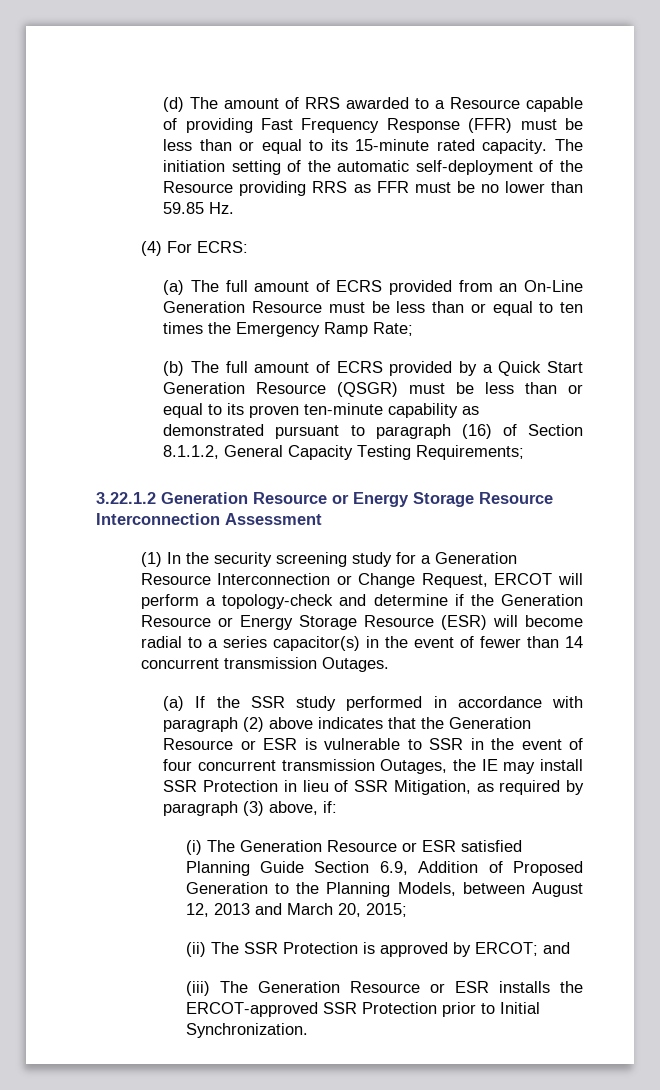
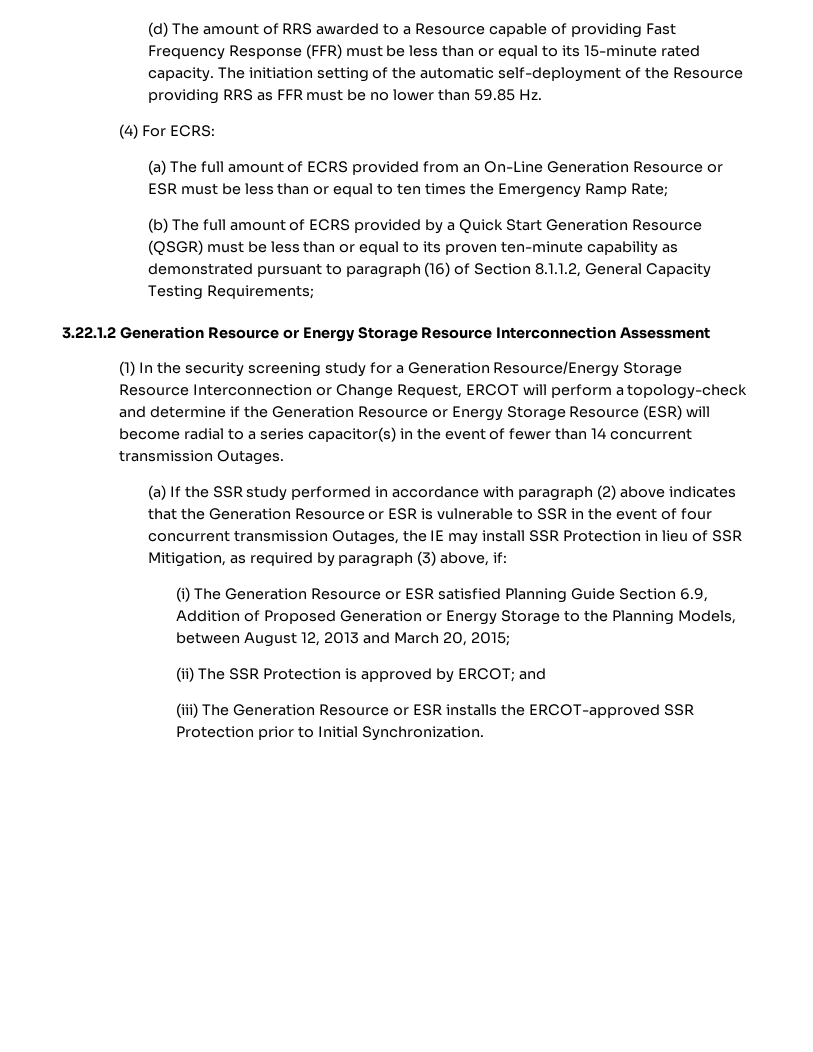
- (a) The full amount of ECRS provided from an On-Line Generation Resource must be less than or equal to ten times the Emergency Ramp Rate;
+ (a) The full amount of ECRS provided from an On-Line Generation Resource or ESR must be less than or equal to ten times the Emergency Ramp Rate;
- (1) In the security screening study for a Generation Resource Interconnection or Change Request, ERCOT will perform a topology-check and determine if the Generation Resource or Energy Storage Resource (ESR) will become radial to a series capacitor(s) in the event of fewer than 14 concurrent transmission Outages.
+ (1) In the security screening study for a Generation Resource/Energy Storage Resource Interconnection or Change Request, ERCOT will perform a topology-check and determine if the Generation Resource or Energy Storage Resource (ESR) will become radial to a series capacitor(s) in the event of fewer than 14 concurrent transmission Outages.
- (i) The Generation Resource or ESR satisfied Planning Guide Section 6.9, Addition of Proposed Generation to the Planning Models, between August 12, 2013 and March 20, 2015;
+ (i) The Generation Resource or ESR satisfied Planning Guide Section 6.9, Addition of Proposed Generation or Energy Storage to the Planning Models, between August 12, 2013 and March 20, 2015;

